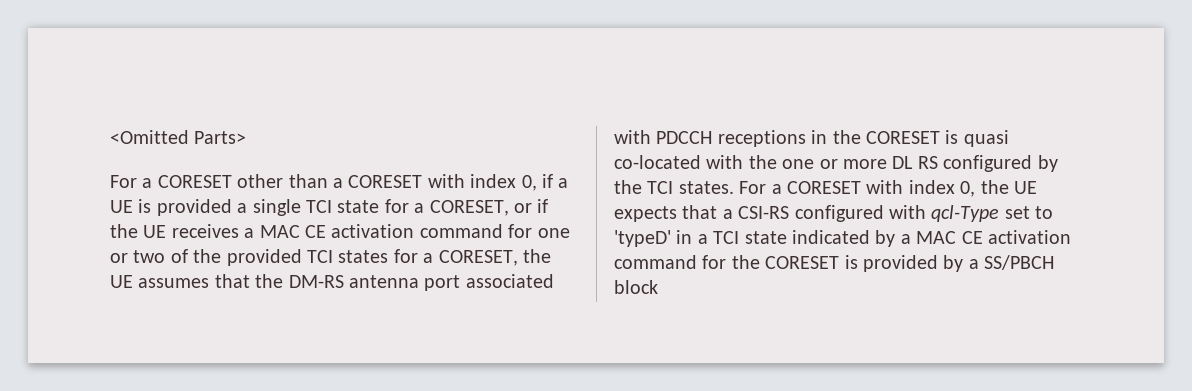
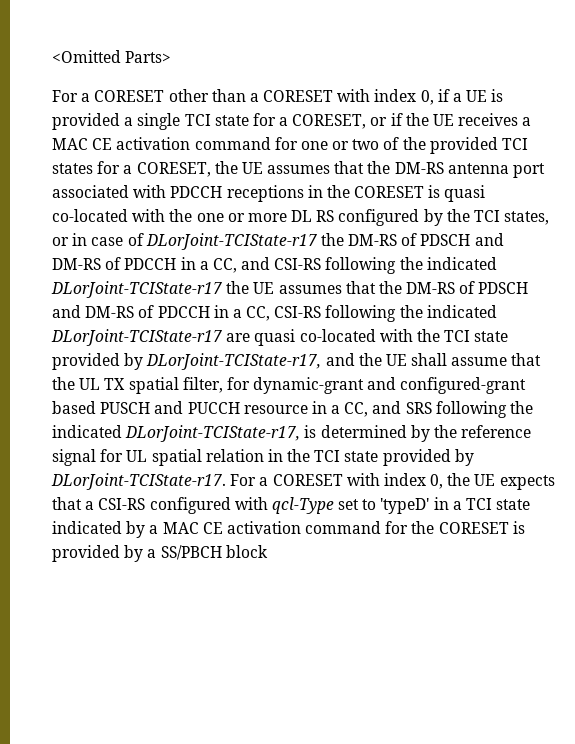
- For a CORESET other than a CORESET with index 0, if a UE is provided a single TCI state for a CORESET, or if the UE receives a MAC CE activation command for one or two of the provided TCI states for a CORESET, the UE assumes that the DM-RS antenna port associated with PDCCH receptions in the CORESET is quasi co-located with the one or more DL RS configured by the TCI states.
+ For a CORESET other than a CORESET with index 0, if a UE is provided a single TCI state for a CORESET, or if the UE receives a MAC CE activation command for one or two of the provided TCI states for a CORESET, the UE assumes that the DM-RS antenna port associated with PDCCH receptions in the CORESET is quasi co-located with the one or more DL RS configured by the TCI states, or in case of DLorJoint-TCIState-r17 the DM-RS of PDSCH and DM-RS of PDCCH in a CC, and CSI-RS following the indicated DLorJoint-TCIState-r17 the UE assumes that the DM-RS of PDSCH and DM-RS of PDCCH in a CC, CSI-RS following the indicated DLorJoint-TCIState-r17 are quasi co-located with the TCI state provided by DLorJoint-TCIState-r17, and the UE shall assume that the UL TX spatial filter, for dynamic-grant and configured-grant based PUSCH and PUCCH resource in a CC, and SRS following the indicated DLorJoint-TCIState-r17, is determined by the reference signal for UL spatial relation in the TCI state provided by DLorJoint-TCIState-r17.

